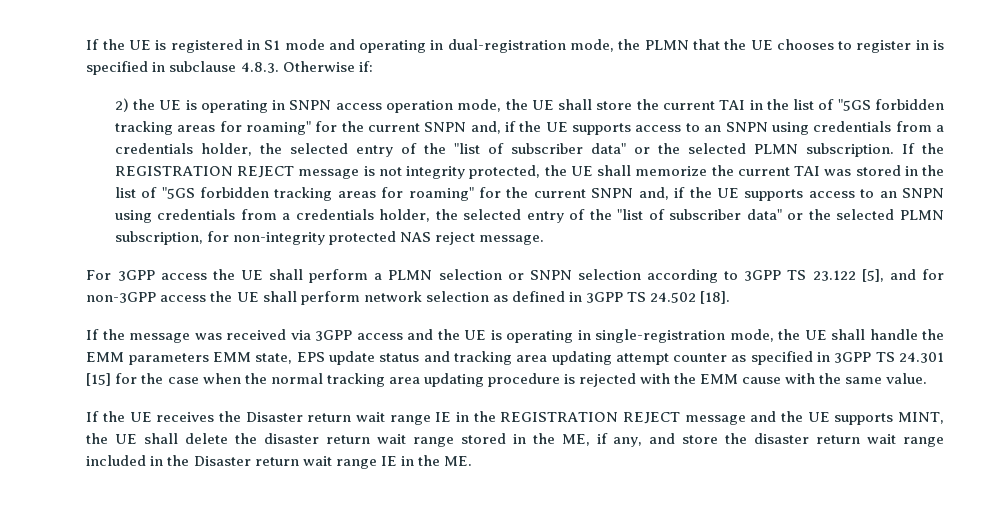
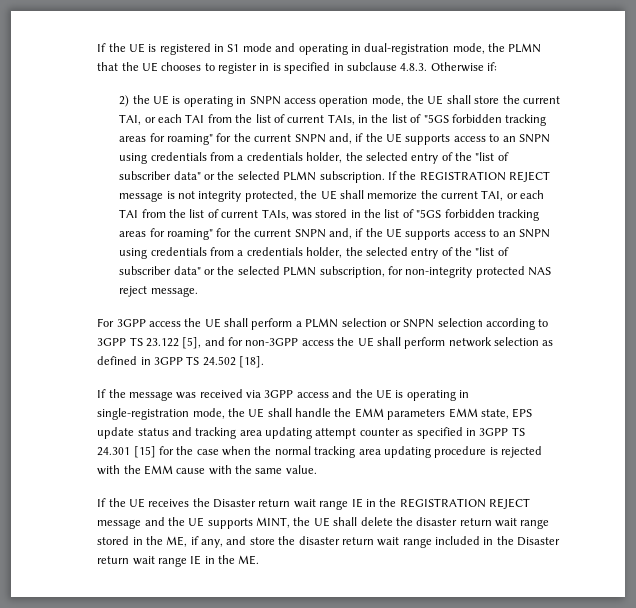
- 2) the UE is operating in SNPN access operation mode, the UE shall store the current TAI in the list of "5GS forbidden tracking areas for roaming" for the current SNPN and, if the UE supports access to an SNPN using credentials from a credentials holder, the selected entry of the "list of subscriber data" or the selected PLMN subscription.
+ 2) the UE is operating in SNPN access operation mode, the UE shall store the current TAI, or each TAI from the list of current TAIs, in the list of "5GS forbidden tracking areas for roaming" for the current SNPN and, if the UE supports access to an SNPN using credentials from a credentials holder, the selected entry of the "list of subscriber data" or the selected PLMN subscription.
- If the REGISTRATION REJECT message is not integrity protected, the UE shall memorize the current TAI was stored in the list of "5GS forbidden tracking areas for roaming" for the current SNPN and, if the UE supports access to an SNPN using credentials from a credentials holder, the selected entry of the "list of subscriber data" or the selected PLMN subscription, for non-integrity protected NAS reject message.
+ If the REGISTRATION REJECT message is not integrity protected, the UE shall memorize the current TAI, or each TAI from the list of current TAIs, was stored in the list of "5GS forbidden tracking areas for roaming" for the current SNPN and, if the UE supports access to an SNPN using credentials from a credentials holder, the selected entry of the "list of subscriber data" or the selected PLMN subscription, for non-integrity protected NAS reject message.

